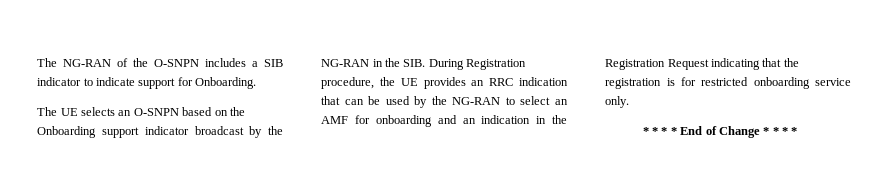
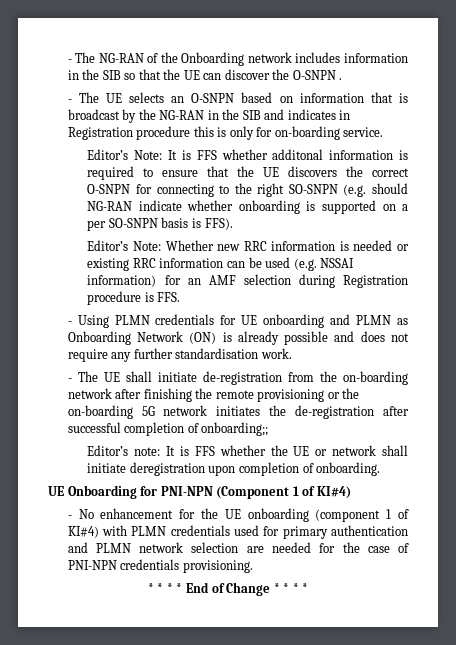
- The NG-RAN of the O-SNPN includes a SIB indicator to indicate support for Onboarding.
- The UE selects an O-SNPN based on the Onboarding support indicator broadcast by the NG-RAN in the SIB. During Registration procedure, the UE provides an RRC indication that can be used by the NG-RAN to select an AMF for onboarding and an indication in the Registration Request indicating that the registration is for restricted onboarding service only.
+ - The NG-RAN of the Onboarding network includes information in the SIB so that the UE can discover the O-SNPN .
+ - The UE selects an O-SNPN based on information that is broadcast by the NG-RAN in the SIB and indicates in Registration procedure this is only for on-boarding service.
+ Editor’s Note: It is FFS whether additonal information is required to ensure that the UE discovers the correct O-SNPN for connecting to the right SO-SNPN (e.g. should NG-RAN indicate whether onboarding is supported on a per SO-SNPN basis is FFS).
+ Editor’s Note: Whether new RRC information is needed or existing RRC information can be used (e.g. NSSAI information) for an AMF selection during Registration procedure is FFS.
+ - Using PLMN credentials for UE onboarding and PLMN as Onboarding Network (ON) is already possible and does not require any further standardisation work.
+ - The UE shall initiate de-registration from the on-boarding network after finishing the remote provisioning or the on-boarding 5G network initiates the de-registration after successful completion of onboarding;;
+ Editor’s note: It is FFS whether the UE or network shall initiate deregistration upon completion of onboarding.
+ UE Onboarding for PNI-NPN (Component 1 of KI#4)
+ - No enhancement for the UE onboarding (component 1 of KI#4) with PLMN credentials used for primary authentication and PLMN network selection are needed for the case of PNI-NPN credentials provisioning.

